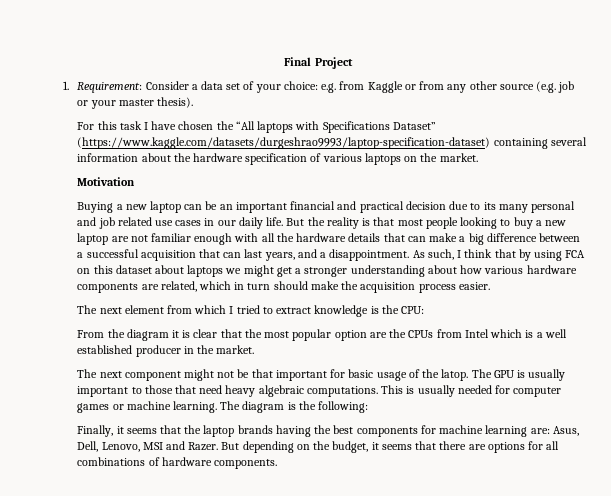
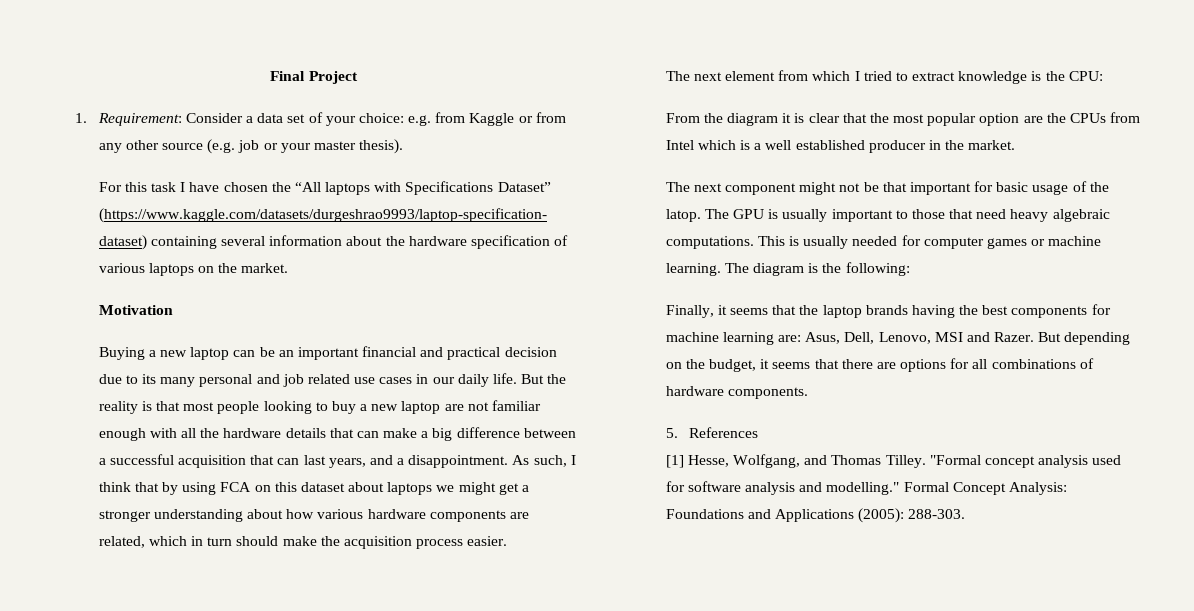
+ 5. References
+ [1] Hesse, Wolfgang, and Thomas Tilley. "Formal concept analysis used for software analysis and modelling." Formal Concept Analysis: Foundations and Applications (2005): 288-303.

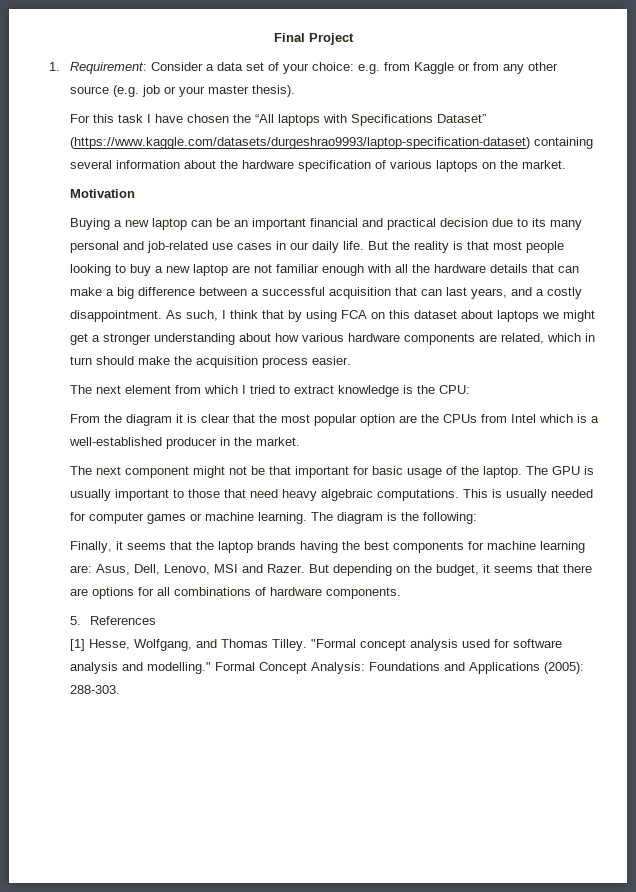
- Buying a new laptop can be an important financial and practical decision due to its many personal and job related use cases in our daily life.
+ Buying a new laptop can be an important financial and practical decision due to its many personal and job-related use cases in our daily life.
- But the reality is that most people looking to buy a new laptop are not familiar enough with all the hardware details that can make a big difference between a successful acquisition that can last years, and a disappointment.
+ But the reality is that most people looking to buy a new laptop are not familiar enough with all the hardware details that can make a big difference between a successful acquisition that can last years, and a costly disappointment.
- From the diagram it is clear that the most popular option are the CPUs from Intel which is a well established producer in the market.
+ From the diagram it is clear that the most popular option are the CPUs from Intel which is a well-established producer in the market.
- The next component might not be that important for basic usage of the latop.
+ The next component might not be that important for basic usage of the laptop.

